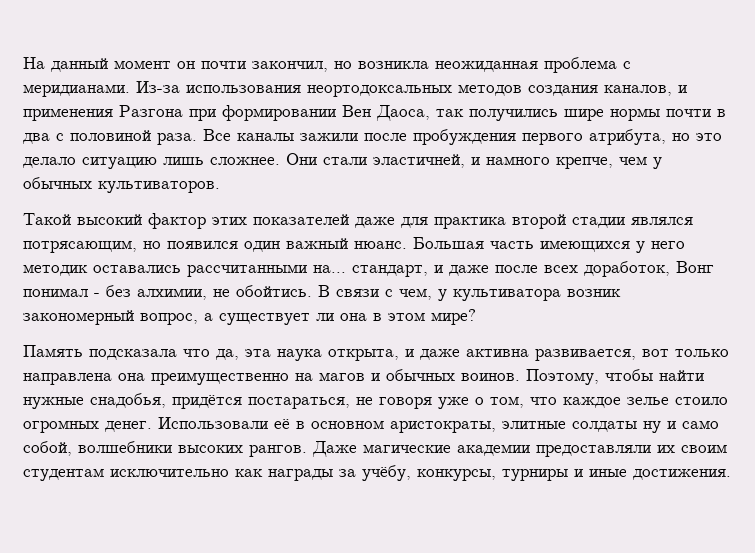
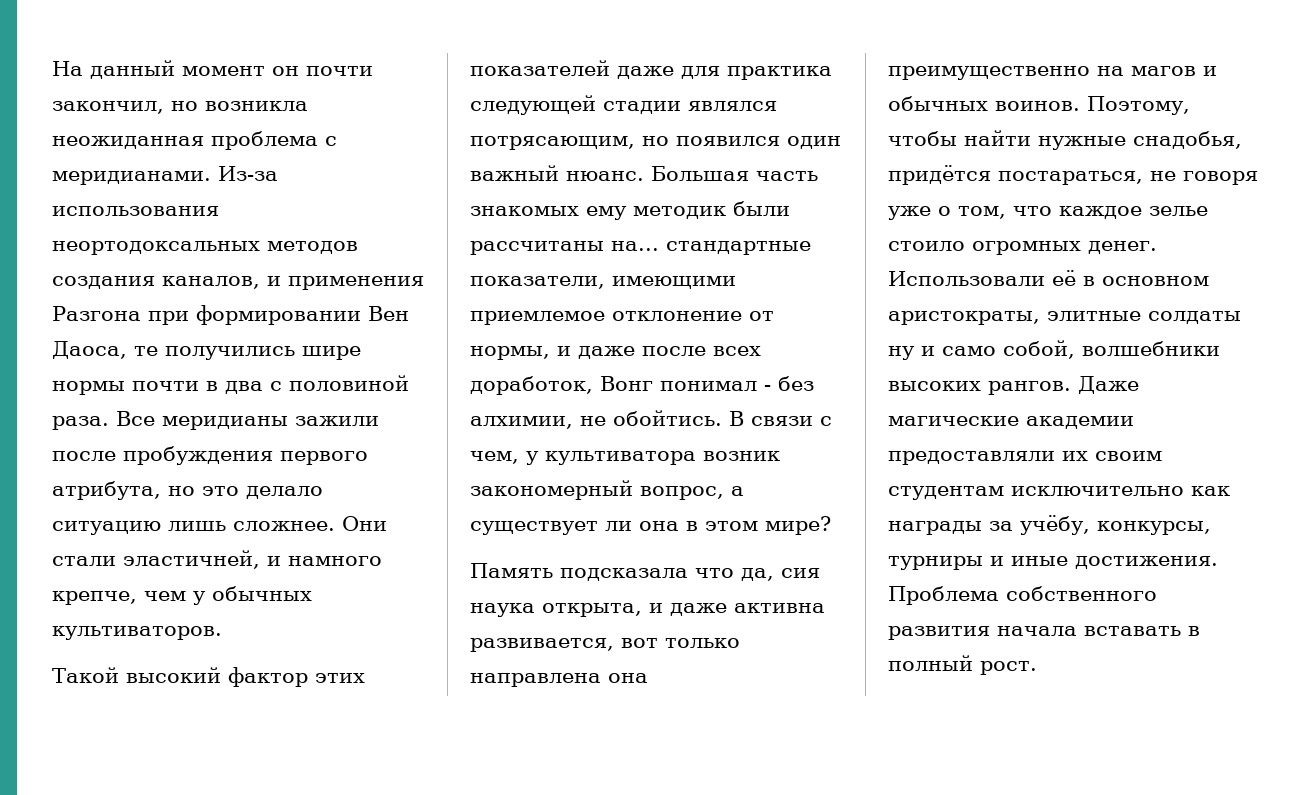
- Из-за использования неортодоксальных методов создания каналов, и применения Разгона при формировании Вен Даоса, так получились шире нормы почти в два с половиной раза.
+ Из-за использования неортодоксальных методов создания каналов, и применения Разгона при формировании Вен Даоса, те получились шире нормы почти в два с половиной раза.
- Все каналы зажили после пробуждения первого атрибута, но это делало ситуацию лишь сложнее.
+ Все меридианы зажили после пробуждения первого атрибута, но это делало ситуацию лишь сложнее.
- Такой высокий фактор этих показателей даже для практика второй стадии являлся потрясающим, но появился один важный нюанс.
+ Такой высокий фактор этих показателей даже для практика следующей стадии являлся потрясающим, но появился один важный нюанс.
- Большая часть имеющихся у него методик оставались рассчитанными на... стандарт, и даже после всех доработок, Вонг понимал - без алхимии, не обойтись.
+ Большая часть знакомых ему методик были рассчитаны на... стандартные показатели, имеющими приемлемое отклонение от нормы, и даже после всех доработок, Вонг понимал - без алхимии, не обойтись.
- Память подсказала что да, эта наука открыта, и даже активна развивается, вот только направлена она преимущественно на магов и обычных воинов.
+ Память подсказала что да, сия наука открыта, и даже активна развивается, вот только направлена она преимущественно на магов и обычных воинов.
+ Проблема собственного развития начала вставать в полный рост.

